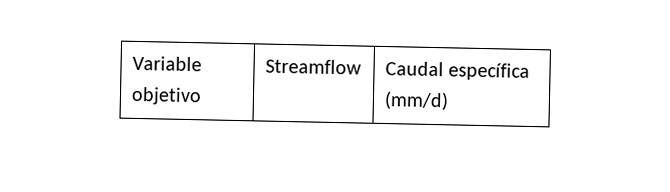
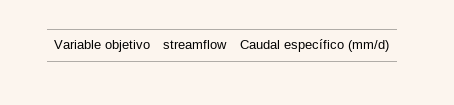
- Variable objetivo | Streamflow | Caudal específica (mm/d)
+ Variable objetivo | streamflow | Caudal específico (mm/d)

